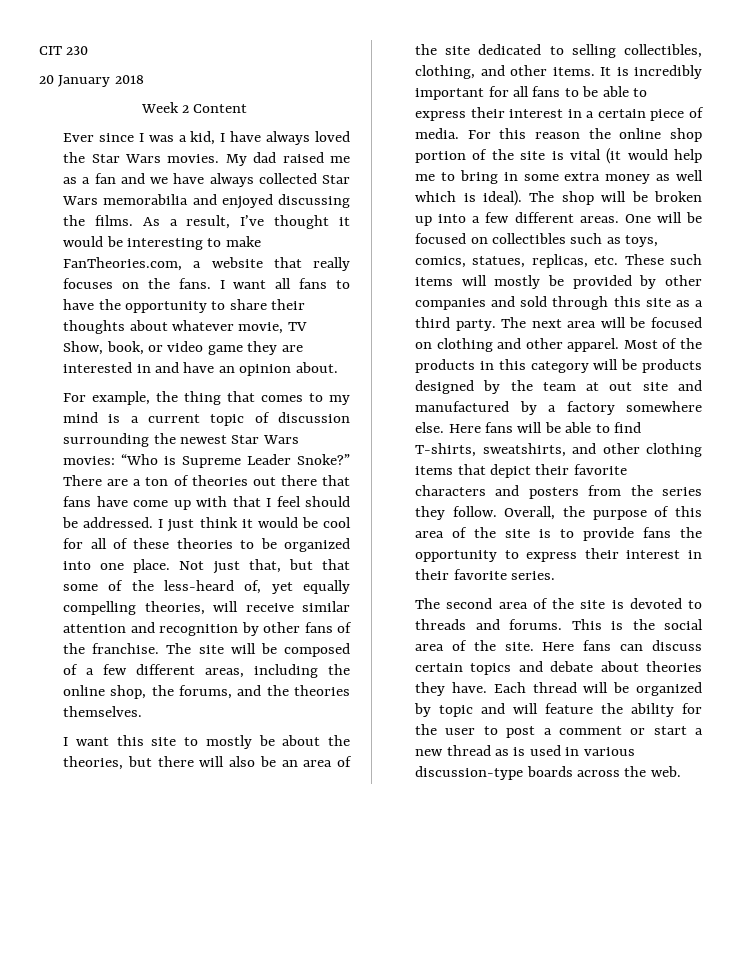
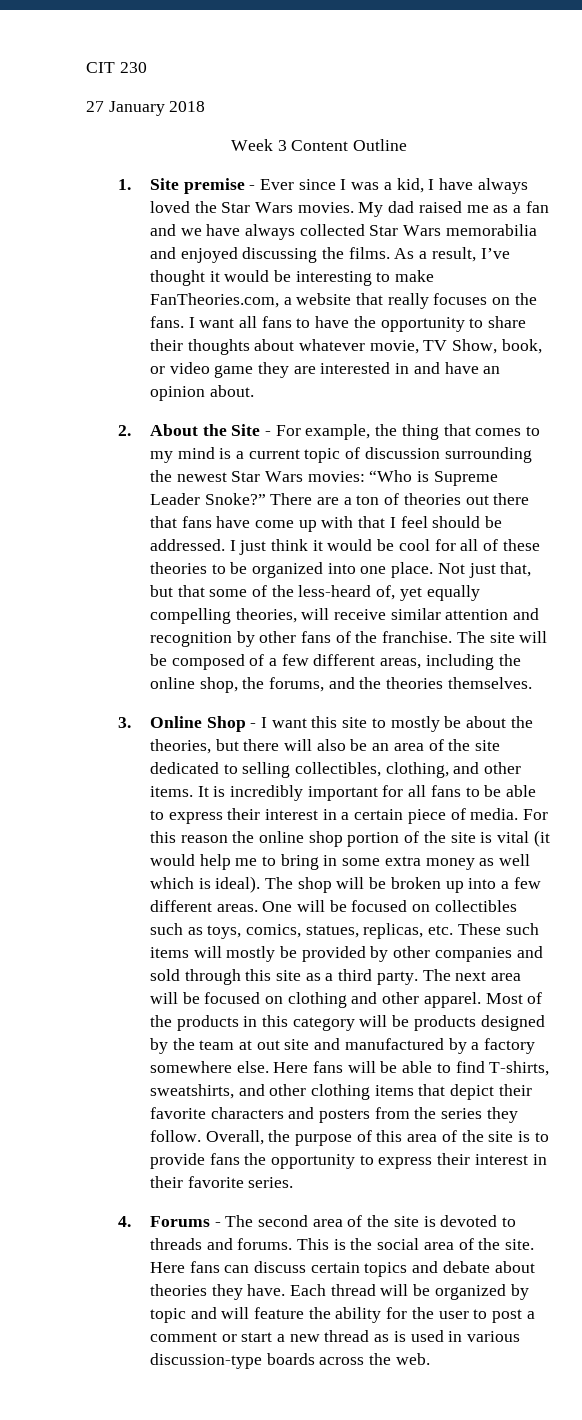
- 20 January 2018
+ 27 January 2018
- Week 2 Content
- Ever since I was a kid, I have always loved the Star Wars movies.
+ Week 3 Content Outline
+ 1. Site premise - Ever since I was a kid, I have always loved the Star Wars movies.
- For example, the thing that comes to my mind is a current topic of discussion surrounding the newest Star Wars movies: “Who is Supreme Leader Snoke?”
+ 2. About the Site - For example, the thing that comes to my mind is a current topic of discussion surrounding the newest Star Wars movies: “Who is Supreme Leader Snoke?”
- I want this site to mostly be about the theories, but there will also be an area of the site dedicated to selling collectibles, clothing, and other items.
+ 3. Online Shop - I want this site to mostly be about the theories, but there will also be an area of the site dedicated to selling collectibles, clothing, and other items.
- The second area of the site is devoted to threads and forums.
+ 4. Forums - The second area of the site is devoted to threads and forums.

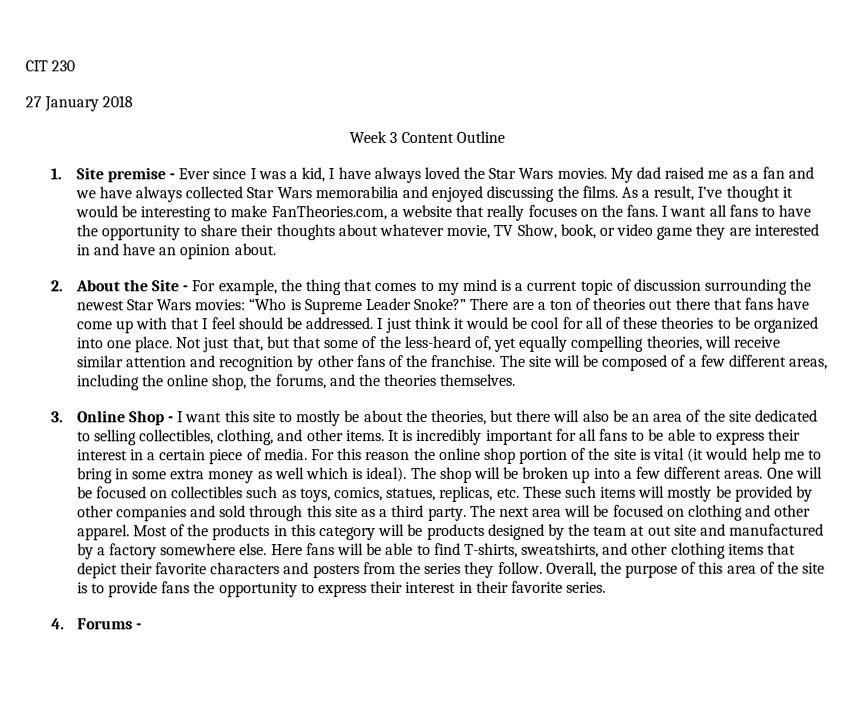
- 4. Forums - The second area of the site is devoted to threads and forums. This is the social area of the site. Here fans can discuss certain topics and debate about theories they have. Each thread will be organized by topic and will feature the ability for the user to post a comment or start a new thread as is used in various discussion-type boards across the web.
+ 4. Forums -

